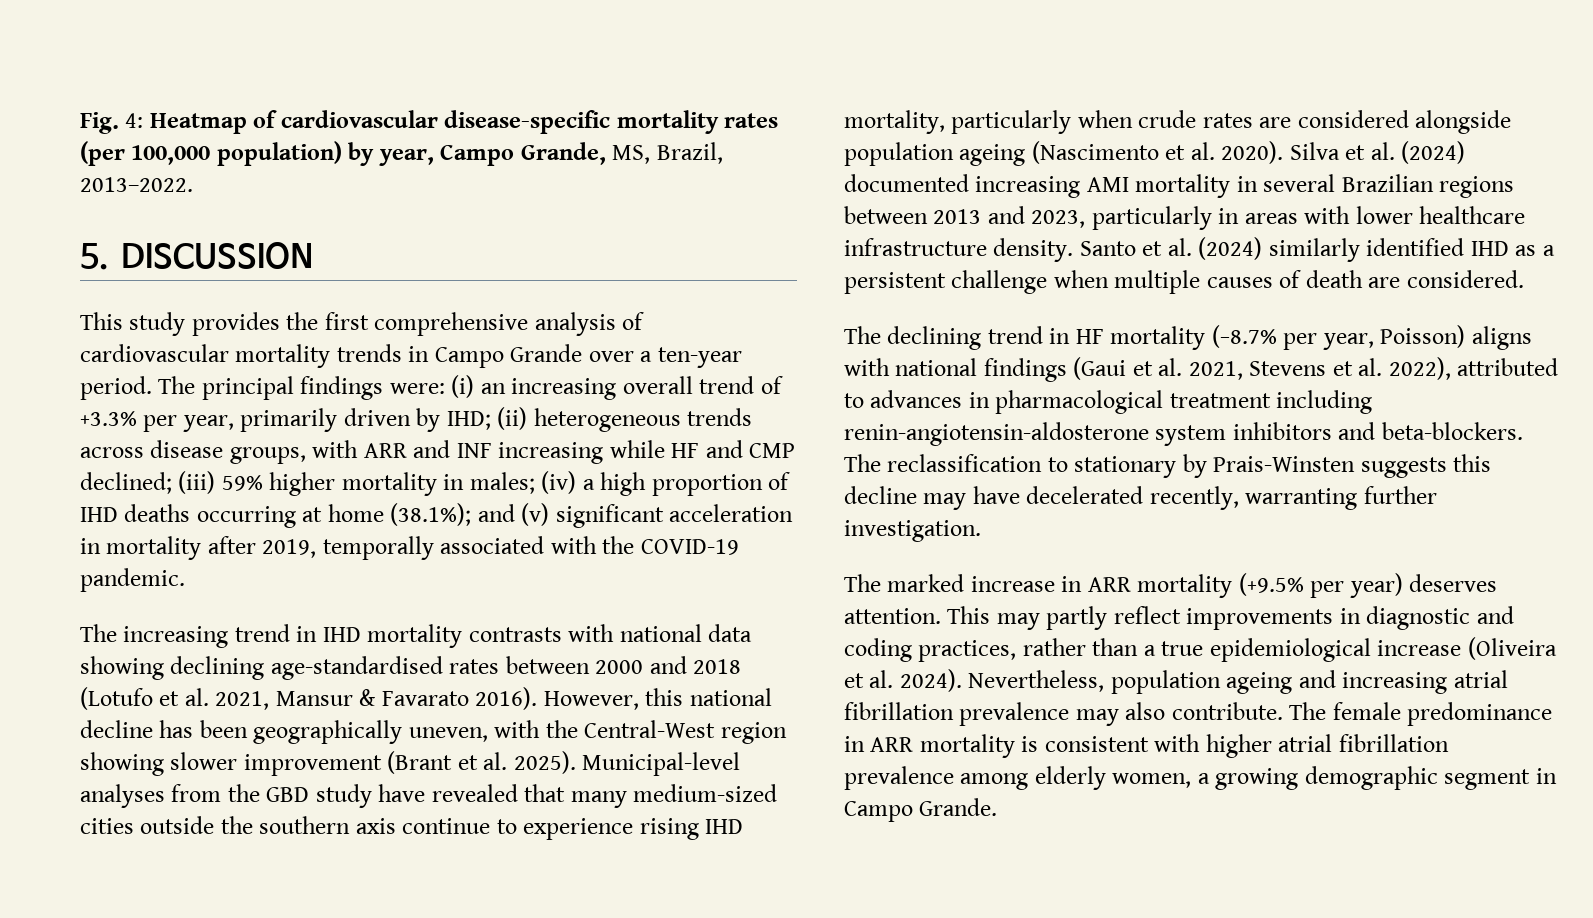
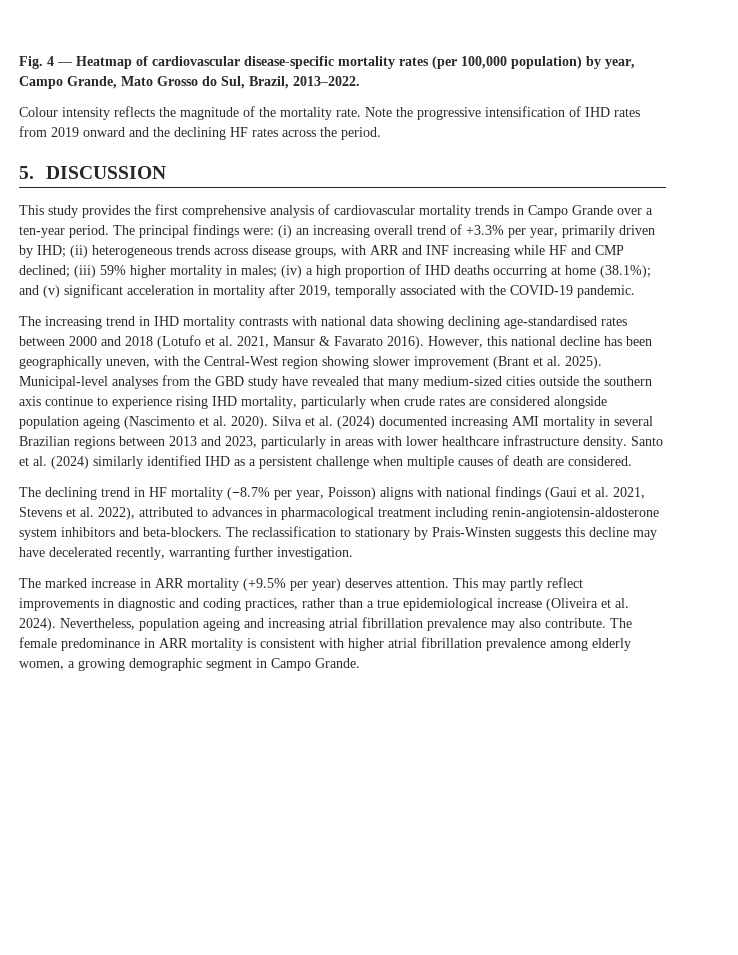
- Fig. 4: Heatmap of cardiovascular disease-specific mortality rates (per 100,000 population) by year, Campo Grande, MS, Brazil, 2013–2022.
+ Fig. 4 — Heatmap of cardiovascular disease-specific mortality rates (per 100,000 population) by year, Campo Grande, Mato Grosso do Sul, Brazil, 2013–2022.
+ Colour intensity reflects the magnitude of the mortality rate. Note the progressive intensification of IHD rates from 2019 onward and the declining HF rates across the period.

